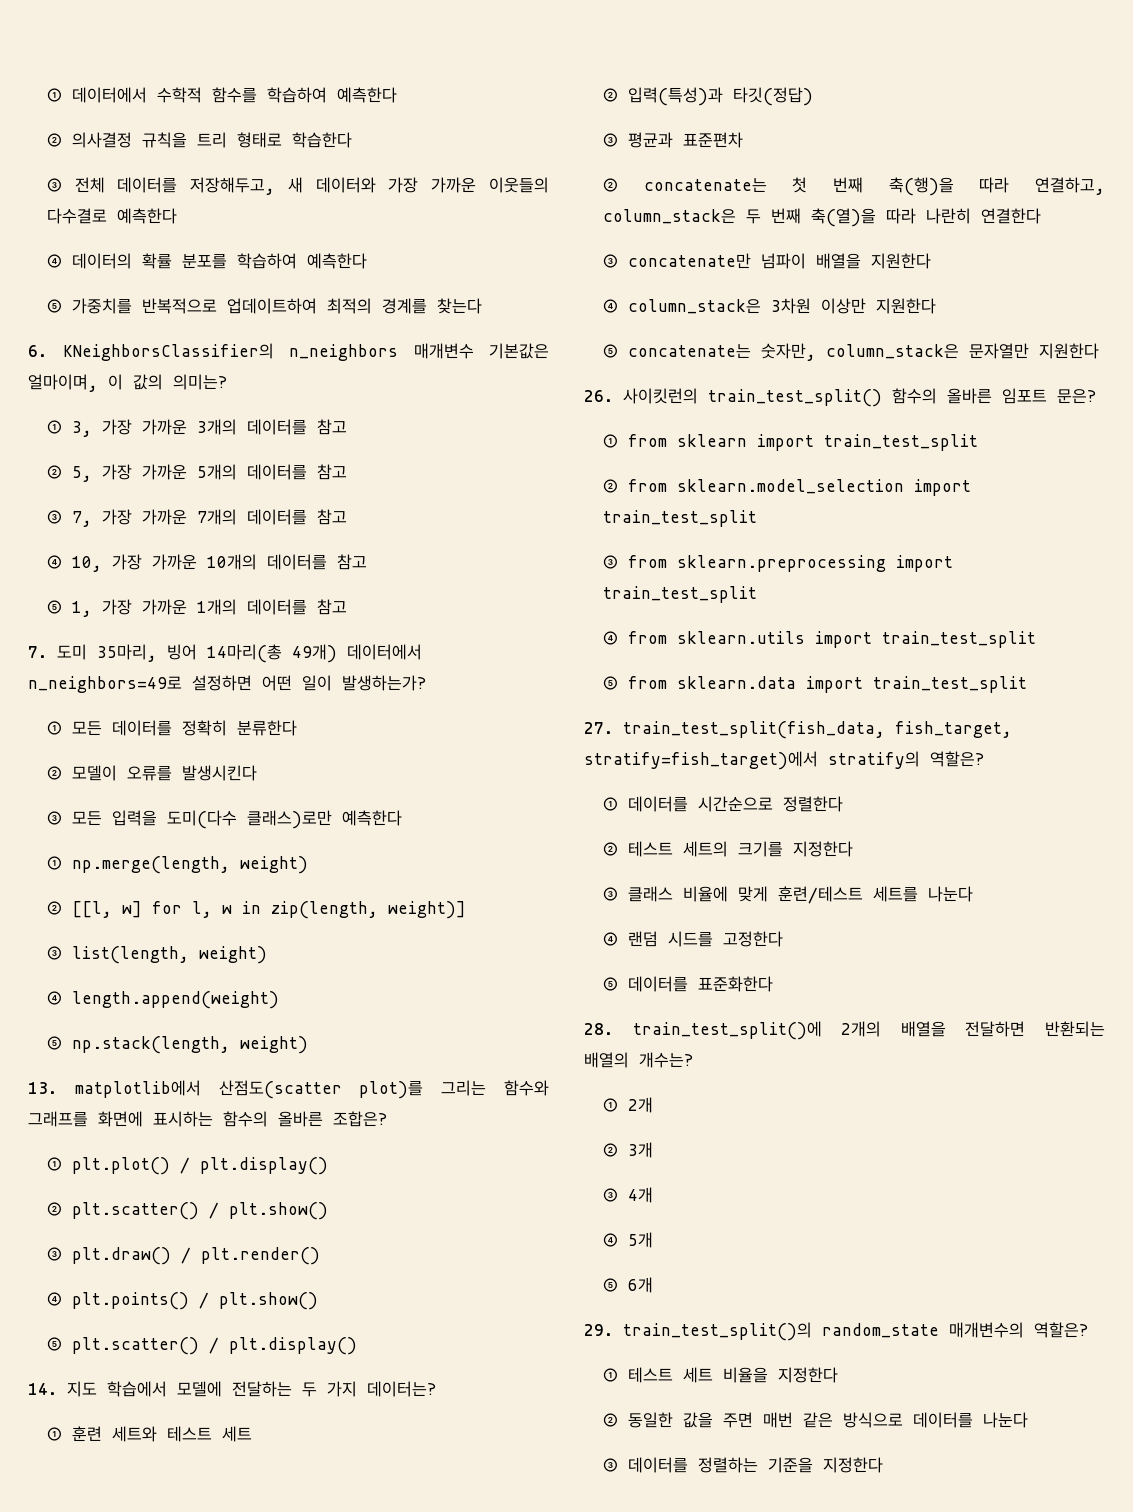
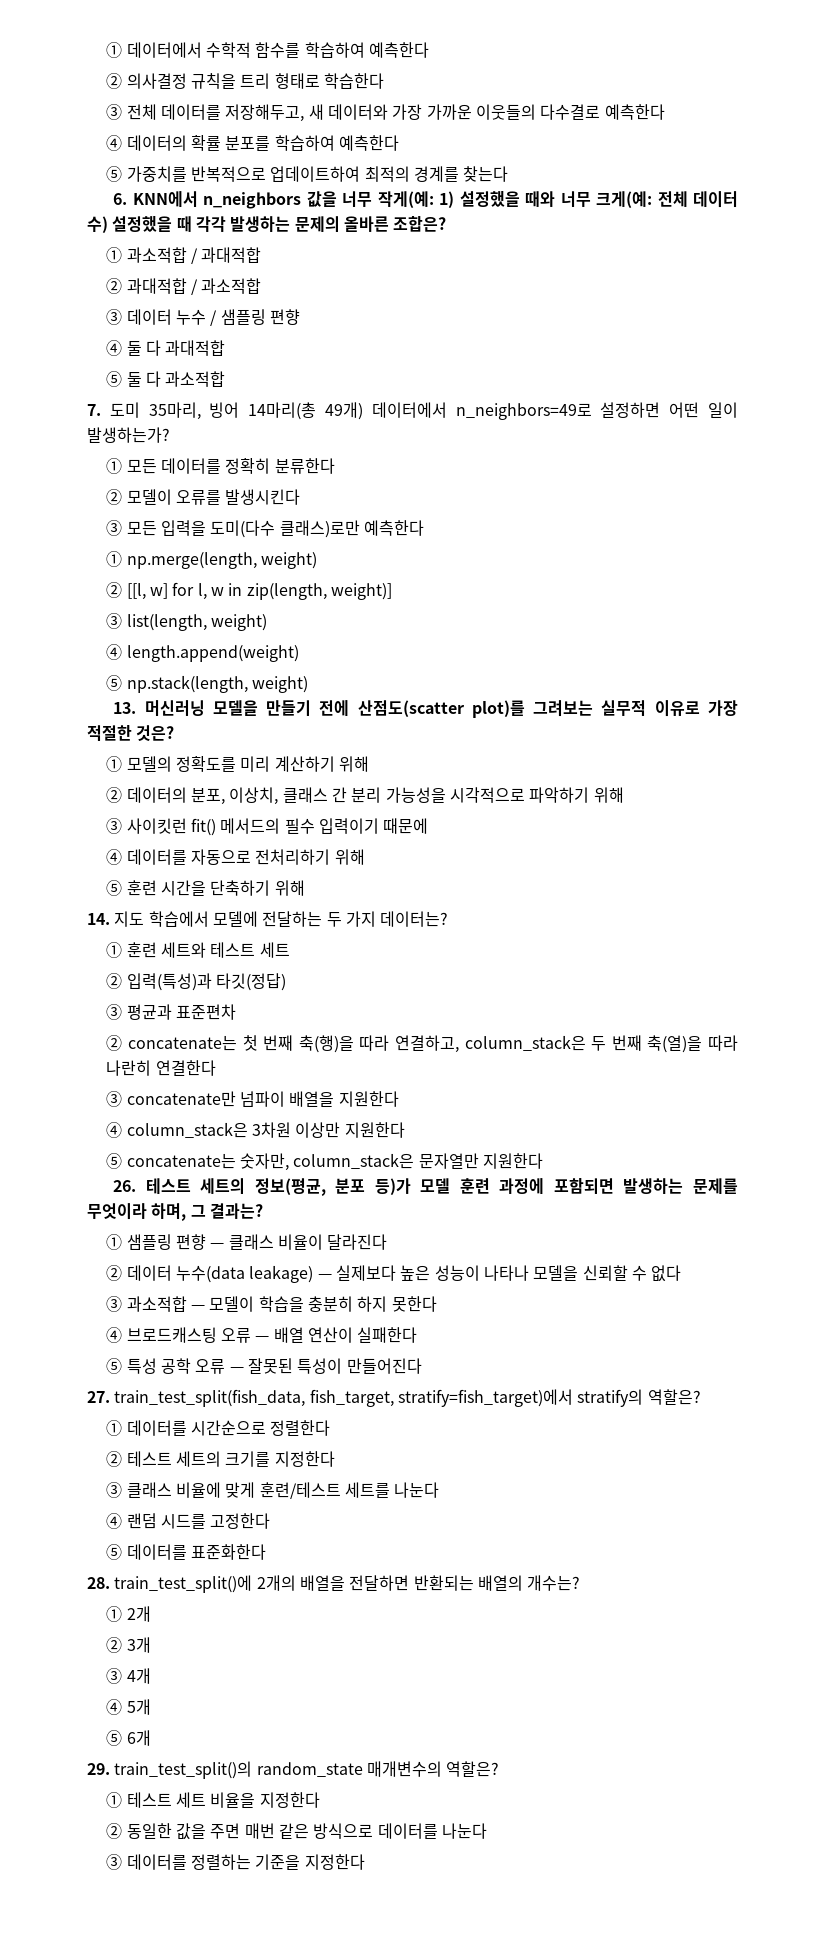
- 6. KNeighborsClassifier의 n_neighbors 매개변수 기본값은 얼마이며, 이 값의 의미는?
- ① 3, 가장 가까운 3개의 데이터를 참고
- ② 5, 가장 가까운 5개의 데이터를 참고
- ③ 7, 가장 가까운 7개의 데이터를 참고
- ④ 10, 가장 가까운 10개의 데이터를 참고
- ⑤ 1, 가장 가까운 1개의 데이터를 참고
+ 6. KNN에서 n_neighbors 값을 너무 작게(예: 1) 설정했을 때와 너무 크게(예: 전체 데이터 수) 설정했을 때 각각 발생하는 문제의 올바른 조합은?
+ ① 과소적합 / 과대적합
+ ② 과대적합 / 과소적합
+ ③ 데이터 누수 / 샘플링 편향
+ ④ 둘 다 과대적합
+ ⑤ 둘 다 과소적합
- 13. matplotlib에서 산점도(scatter plot)를 그리는 함수와 그래프를 화면에 표시하는 함수의 올바른 조합은?
- ① plt.plot() / plt.display()
- ② plt.scatter() / plt.show()
- ③ plt.draw() / plt.render()
- ④ plt.points() / plt.show()
- ⑤ plt.scatter() / plt.display()
+ 13. 머신러닝 모델을 만들기 전에 산점도(scatter plot)를 그려보는 실무적 이유로 가장 적절한 것은?
+ ① 모델의 정확도를 미리 계산하기 위해
+ ② 데이터의 분포, 이상치, 클래스 간 분리 가능성을 시각적으로 파악하기 위해
+ ③ 사이킷런 fit() 메서드의 필수 입력이기 때문에
+ ④ 데이터를 자동으로 전처리하기 위해
+ ⑤ 훈련 시간을 단축하기 위해
- 26. 사이킷런의 train_test_split() 함수의 올바른 임포트 문은?
- ① from sklearn import train_test_split
- ② from sklearn.model_selection import train_test_split
- ③ from sklearn.preprocessing import train_test_split
- ④ from sklearn.utils import train_test_split
- ⑤ from sklearn.data import train_test_split
+ 26. 테스트 세트의 정보(평균, 분포 등)가 모델 훈련 과정에 포함되면 발생하는 문제를 무엇이라 하며, 그 결과는?
+ ① 샘플링 편향 — 클래스 비율이 달라진다
+ ② 데이터 누수(data leakage) — 실제보다 높은 성능이 나타나 모델을 신뢰할 수 없다
+ ③ 과소적합 — 모델이 학습을 충분히 하지 못한다
+ ④ 브로드캐스팅 오류 — 배열 연산이 실패한다
+ ⑤ 특성 공학 오류 — 잘못된 특성이 만들어진다

